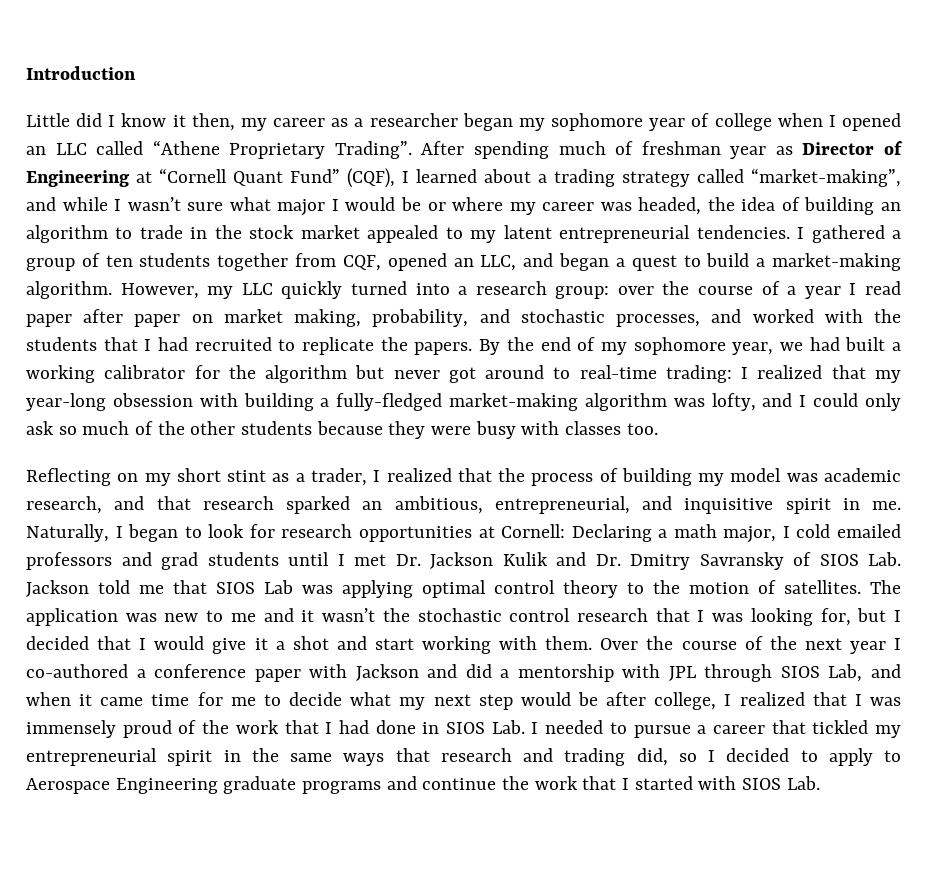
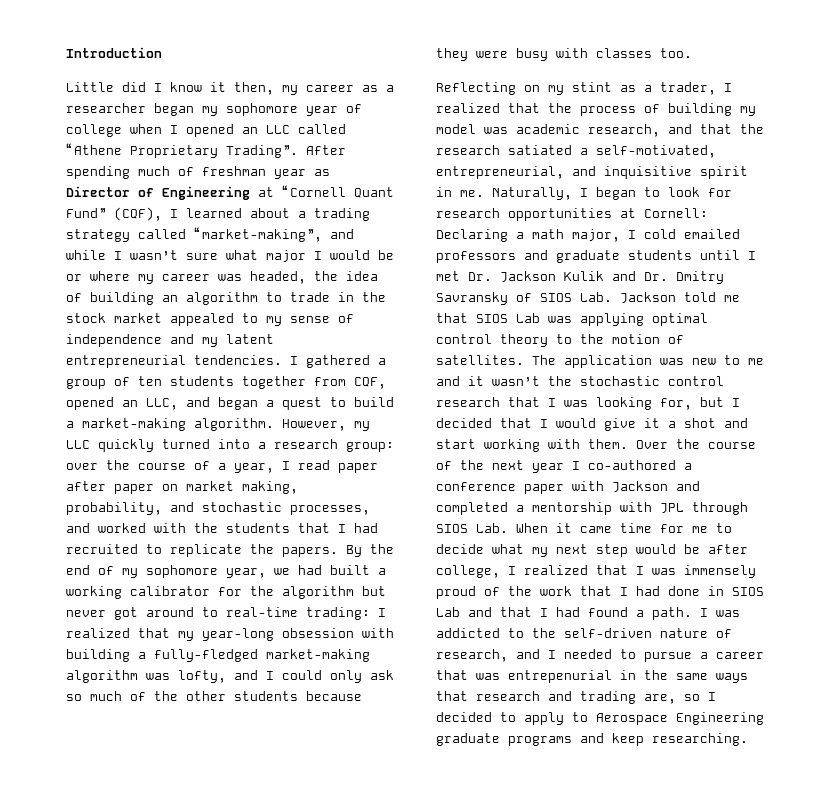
- After spending much of freshman year as Director of Engineering at “Cornell Quant Fund” (CQF), I learned about a trading strategy called “market-making”, and while I wasn’t sure what major I would be or where my career was headed, the idea of building an algorithm to trade in the stock market appealed to my latent entrepreneurial tendencies.
+ After spending much of freshman year as Director of Engineering at “Cornell Quant Fund” (CQF), I learned about a trading strategy called “market-making”, and while I wasn’t sure what major I would be or where my career was headed, the idea of building an algorithm to trade in the stock market appealed to my sense of independence and my latent entrepreneurial tendencies.
- However, my LLC quickly turned into a research group: over the course of a year I read paper after paper on market making, probability, and stochastic processes, and worked with the students that I had recruited to replicate the papers.
+ However, my LLC quickly turned into a research group: over the course of a year, I read paper after paper on market making, probability, and stochastic processes, and worked with the students that I had recruited to replicate the papers.
- Reflecting on my short stint as a trader, I realized that the process of building my model was academic research, and that research sparked an ambitious, entrepreneurial, and inquisitive spirit in me.
+ Reflecting on my stint as a trader, I realized that the process of building my model was academic research, and that the research satiated a self-motivated, entrepreneurial, and inquisitive spirit in me.
- Naturally, I began to look for research opportunities at Cornell: Declaring a math major, I cold emailed professors and grad students until I met Dr. Jackson Kulik and Dr. Dmitry Savransky of SIOS Lab. Jackson told me that SIOS Lab was applying optimal control theory to the motion of satellites.
+ Naturally, I began to look for research opportunities at Cornell: Declaring a math major, I cold emailed professors and graduate students until I met Dr. Jackson Kulik and Dr. Dmitry Savransky of SIOS Lab. Jackson told me that SIOS Lab was applying optimal control theory to the motion of satellites.
- Over the course of the next year I co-authored a conference paper with Jackson and did a mentorship with JPL through SIOS Lab, and when it came time for me to decide what my next step would be after college, I realized that I was immensely proud of the work that I had done in SIOS Lab. I needed to pursue a career that tickled my entrepreneurial spirit in the same ways that research and trading did, so I decided to apply to Aerospace Engineering graduate programs and continue the work that I started with SIOS Lab.
+ Over the course of the next year I co-authored a conference paper with Jackson and completed a mentorship with JPL through SIOS Lab. When it came time for me to decide what my next step would be after college, I realized that I was immensely proud of the work that I had done in SIOS Lab and that I had found a path. I was addicted to the self-driven nature of research, and I needed to pursue a career that was entrepenurial in the same ways that research and trading are, so I decided to apply to Aerospace Engineering graduate programs and keep researching.

